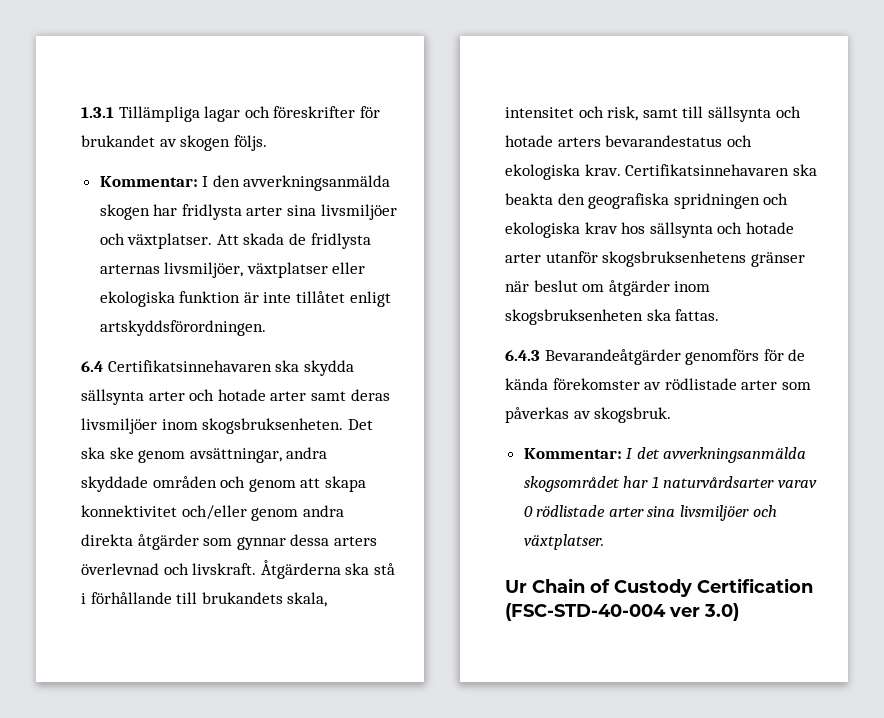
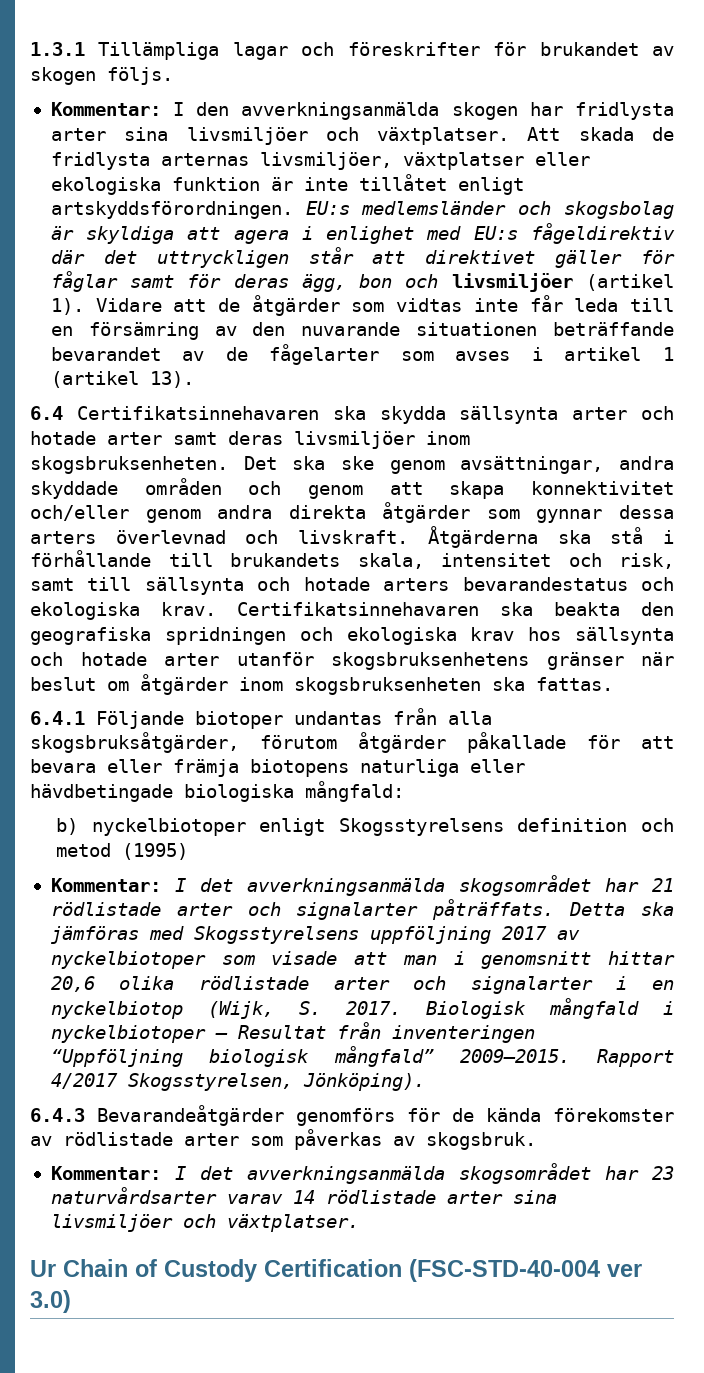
+ EU:s medlemsländer och skogsbolag är skyldiga att agera i enlighet med EU:s fågeldirektiv där det uttryckligen står att direktivet gäller för fåglar samt för deras ägg, bon och livsmiljöer (artikel 1). Vidare att de åtgärder som vidtas inte får leda till en försämring av den nuvarande situationen beträffande bevarandet av de fågelarter som avses i artikel 1 (artikel 13).
+ 6.4.1 Följande biotoper undantas från alla skogsbruksåtgärder, förutom åtgärder påkallade för att bevara eller främja biotopens naturliga eller hävdbetingade biologiska mångfald:
+ b) nyckelbiotoper enligt Skogsstyrelsens definition och metod (1995)
+ Kommentar: I det avverkningsanmälda skogsområdet har 21 rödlistade arter och signalarter påträffats. Detta ska jämföras med Skogsstyrelsens uppföljning 2017 av nyckelbiotoper som visade att man i genomsnitt hittar 20,6 olika rödlistade arter och signalarter i en nyckelbiotop (Wijk, S. 2017. Biologisk mångfald i nyckelbiotoper – Resultat från inventeringen “Uppföljning biologisk mångfald” 2009–2015. Rapport 4/2017 Skogsstyrelsen, Jönköping).
- Kommentar: I det avverkningsanmälda skogsområdet har 1 naturvårdsarter varav 0 rödlistade arter sina livsmiljöer och växtplatser.
+ Kommentar: I det avverkningsanmälda skogsområdet har 23 naturvårdsarter varav 14 rödlistade arter sina livsmiljöer och växtplatser.

